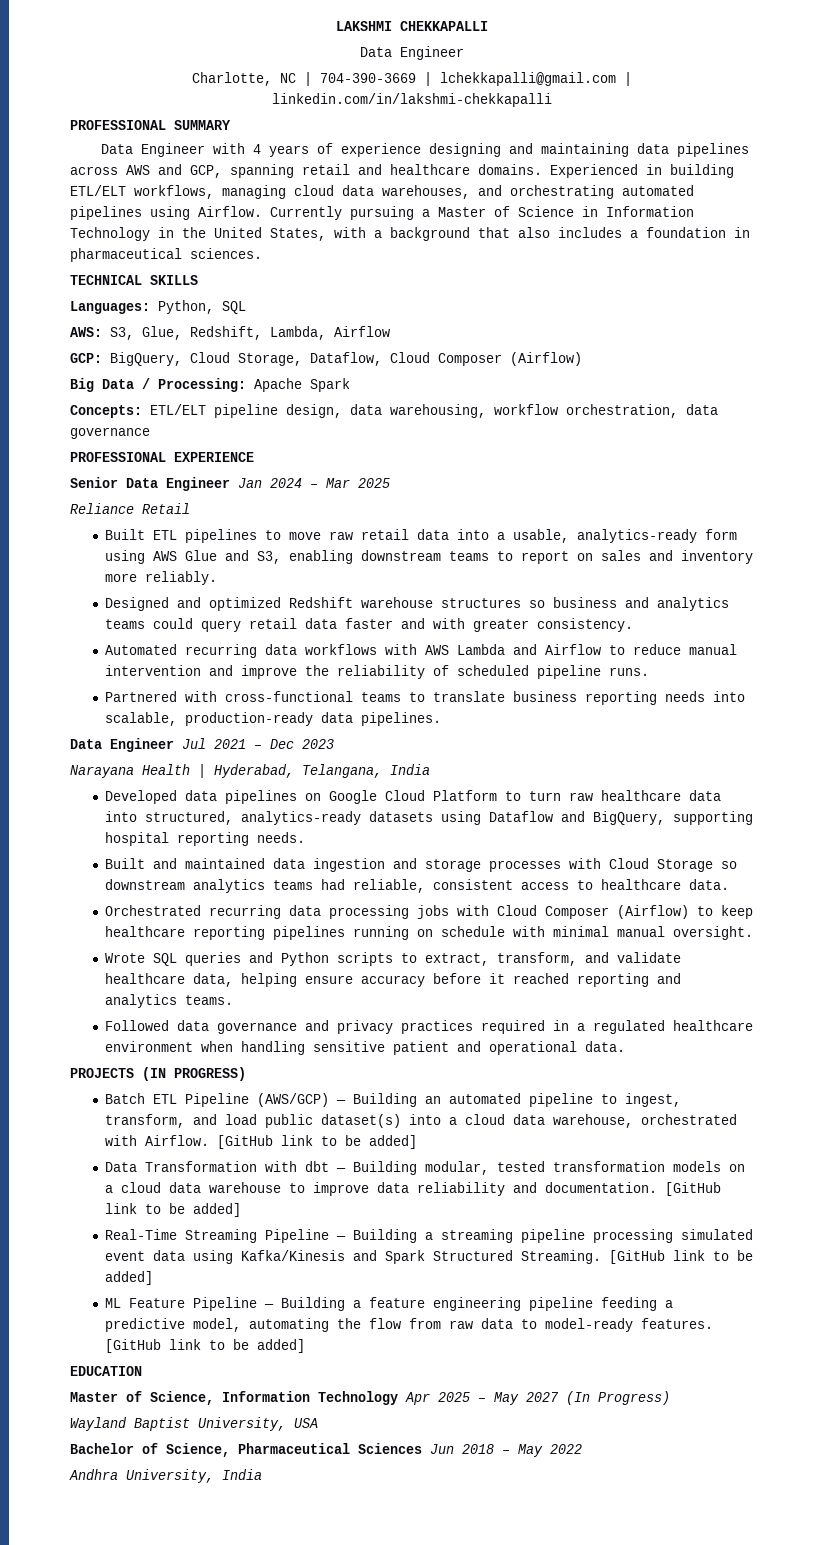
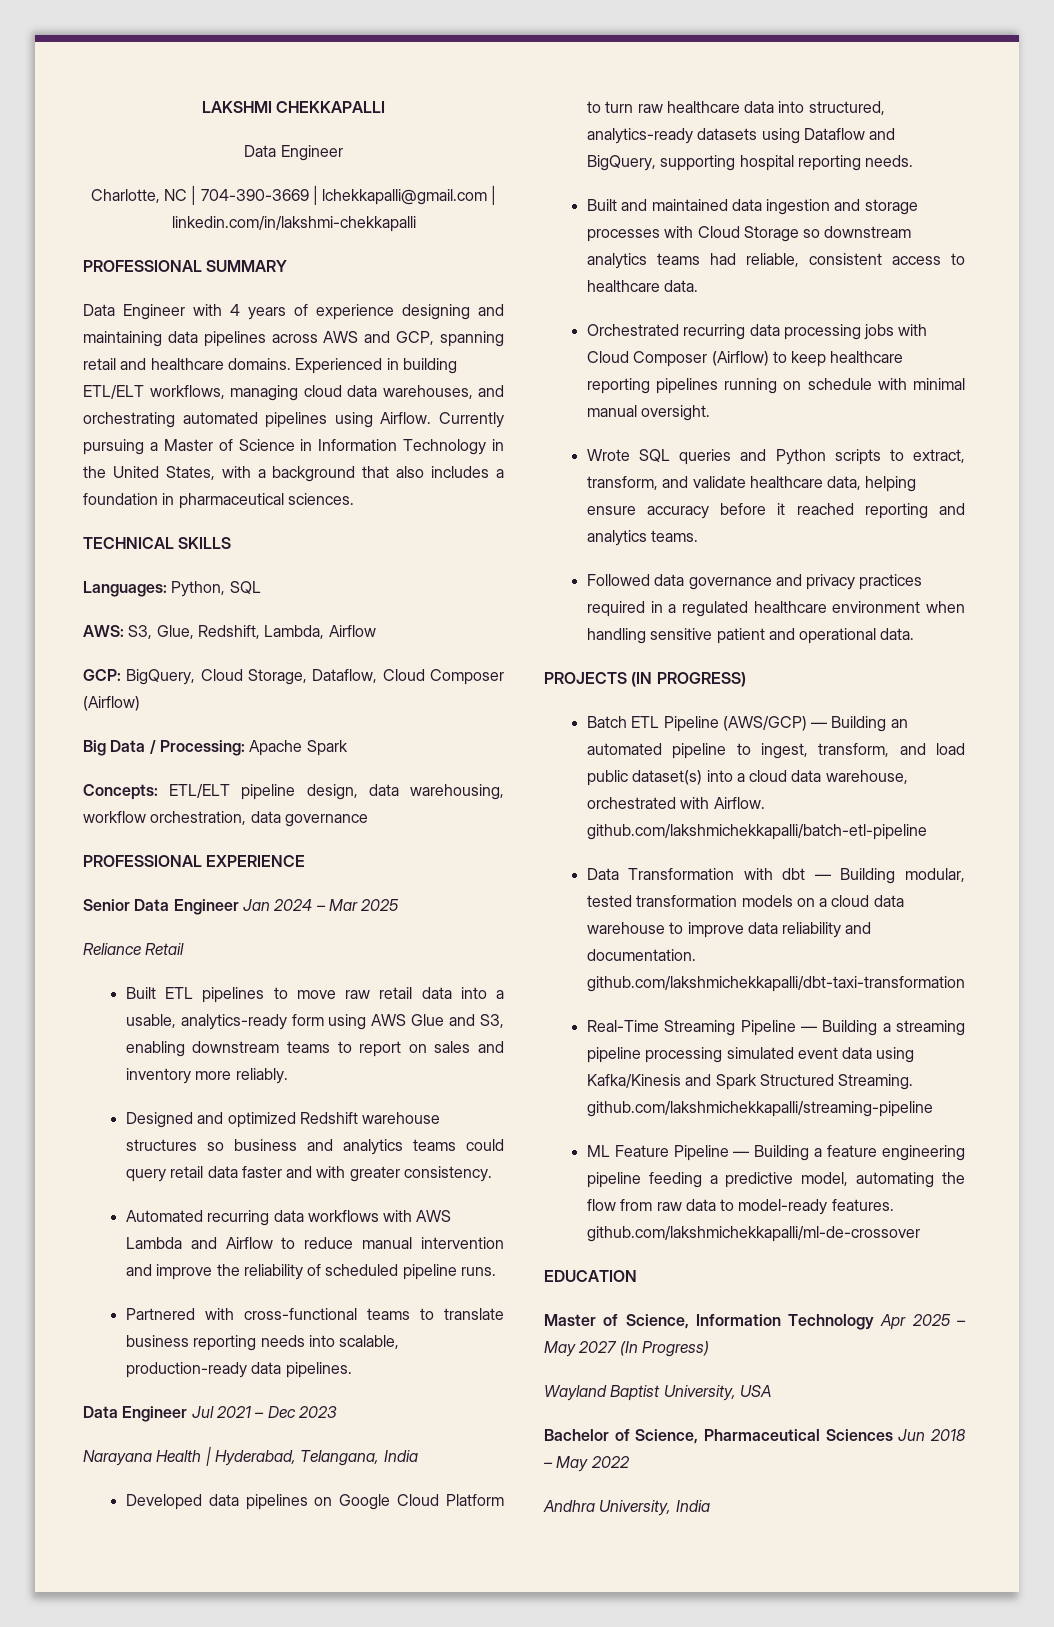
- Batch ETL Pipeline (AWS/GCP) — Building an automated pipeline to ingest, transform, and load public dataset(s) into a cloud data warehouse, orchestrated with Airflow. [GitHub link to be added]
+ Batch ETL Pipeline (AWS/GCP) — Building an automated pipeline to ingest, transform, and load public dataset(s) into a cloud data warehouse, orchestrated with Airflow. github.com/lakshmichekkapalli/batch-etl-pipeline
- Data Transformation with dbt — Building modular, tested transformation models on a cloud data warehouse to improve data reliability and documentation. [GitHub link to be added]
+ Data Transformation with dbt — Building modular, tested transformation models on a cloud data warehouse to improve data reliability and documentation. github.com/lakshmichekkapalli/dbt-taxi-transformation
- Real-Time Streaming Pipeline — Building a streaming pipeline processing simulated event data using Kafka/Kinesis and Spark Structured Streaming. [GitHub link to be added]
+ Real-Time Streaming Pipeline — Building a streaming pipeline processing simulated event data using Kafka/Kinesis and Spark Structured Streaming. github.com/lakshmichekkapalli/streaming-pipeline
- ML Feature Pipeline — Building a feature engineering pipeline feeding a predictive model, automating the flow from raw data to model-ready features. [GitHub link to be added]
+ ML Feature Pipeline — Building a feature engineering pipeline feeding a predictive model, automating the flow from raw data to model-ready features. github.com/lakshmichekkapalli/ml-de-crossover

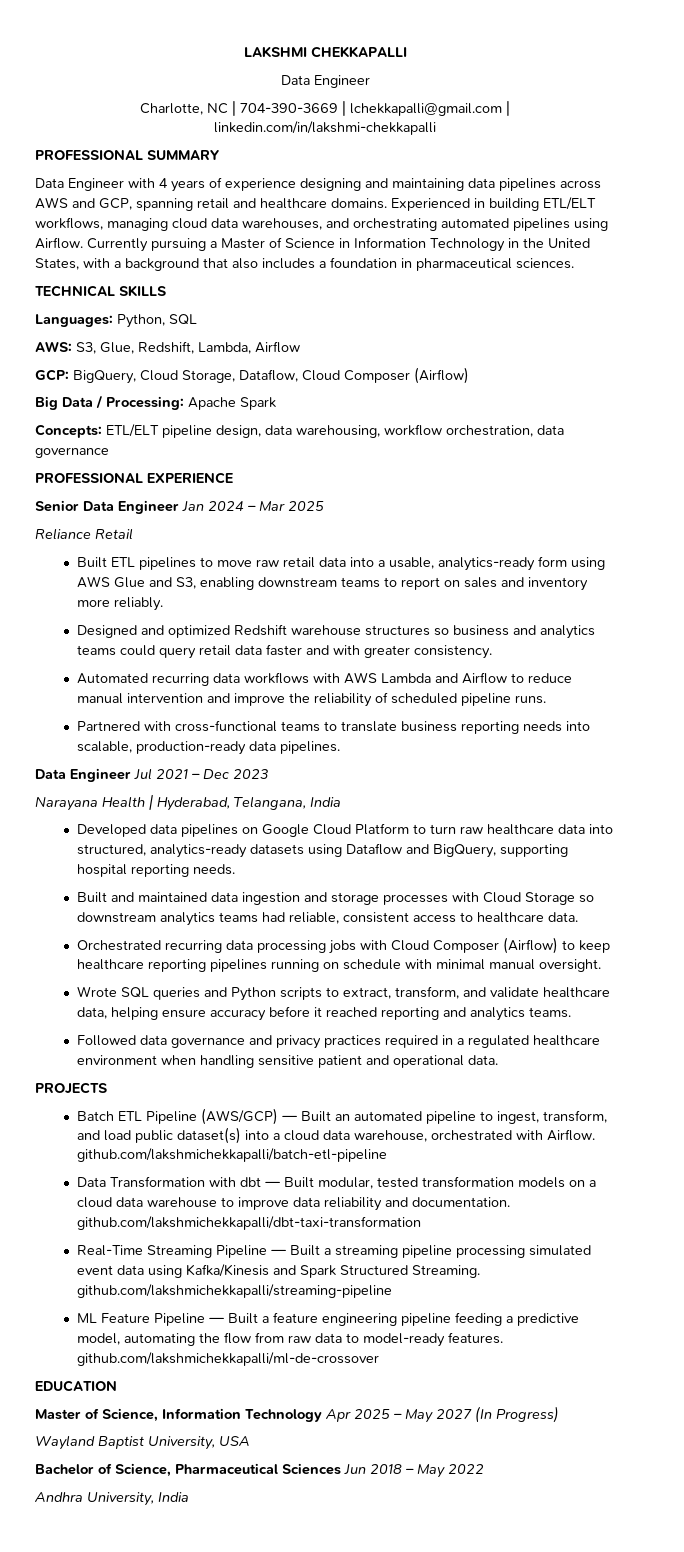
- PROJECTS (IN PROGRESS)
+ PROJECTS
- Batch ETL Pipeline (AWS/GCP) — Building an automated pipeline to ingest, transform, and load public dataset(s) into a cloud data warehouse, orchestrated with Airflow. github.com/lakshmichekkapalli/batch-etl-pipeline
+ Batch ETL Pipeline (AWS/GCP) — Built an automated pipeline to ingest, transform, and load public dataset(s) into a cloud data warehouse, orchestrated with Airflow. github.com/lakshmichekkapalli/batch-etl-pipeline
- Data Transformation with dbt — Building modular, tested transformation models on a cloud data warehouse to improve data reliability and documentation. github.com/lakshmichekkapalli/dbt-taxi-transformation
+ Data Transformation with dbt — Built modular, tested transformation models on a cloud data warehouse to improve data reliability and documentation. github.com/lakshmichekkapalli/dbt-taxi-transformation
- Real-Time Streaming Pipeline — Building a streaming pipeline processing simulated event data using Kafka/Kinesis and Spark Structured Streaming. github.com/lakshmichekkapalli/streaming-pipeline
+ Real-Time Streaming Pipeline — Built a streaming pipeline processing simulated event data using Kafka/Kinesis and Spark Structured Streaming. github.com/lakshmichekkapalli/streaming-pipeline
- ML Feature Pipeline — Building a feature engineering pipeline feeding a predictive model, automating the flow from raw data to model-ready features. github.com/lakshmichekkapalli/ml-de-crossover
+ ML Feature Pipeline — Built a feature engineering pipeline feeding a predictive model, automating the flow from raw data to model-ready features. github.com/lakshmichekkapalli/ml-de-crossover

